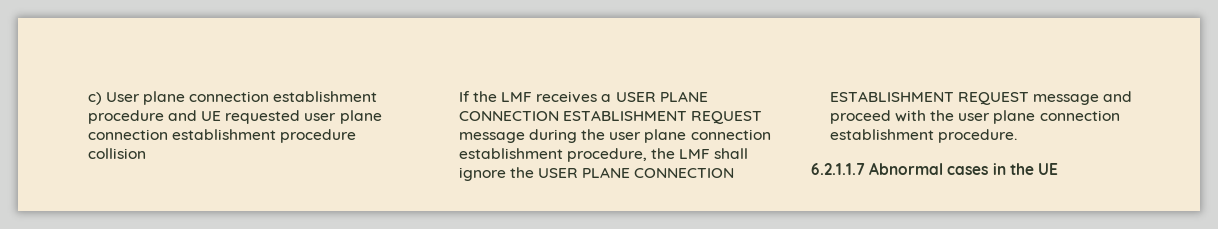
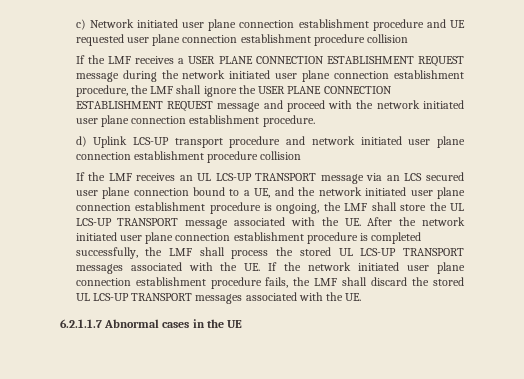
- c) User plane connection establishment procedure and UE requested user plane connection establishment procedure collision
+ c) Network initiated user plane connection establishment procedure and UE requested user plane connection establishment procedure collision
- If the LMF receives a USER PLANE CONNECTION ESTABLISHMENT REQUEST message during the user plane connection establishment procedure, the LMF shall ignore the USER PLANE CONNECTION ESTABLISHMENT REQUEST message and proceed with the user plane connection establishment procedure.
+ If the LMF receives a USER PLANE CONNECTION ESTABLISHMENT REQUEST message during the network initiated user plane connection establishment procedure, the LMF shall ignore the USER PLANE CONNECTION ESTABLISHMENT REQUEST message and proceed with the network initiated user plane connection establishment procedure.
+ d) Uplink LCS-UP transport procedure and network initiated user plane connection establishment procedure collision
+ If the LMF receives an UL LCS-UP TRANSPORT message via an LCS secured user plane connection bound to a UE, and the network initiated user plane connection establishment procedure is ongoing, the LMF shall store the UL LCS-UP TRANSPORT message associated with the UE. After the network initiated user plane connection establishment procedure is completed successfully, the LMF shall process the stored UL LCS-UP TRANSPORT messages associated with the UE. If the network initiated user plane connection establishment procedure fails, the LMF shall discard the stored UL LCS-UP TRANSPORT messages associated with the UE.

